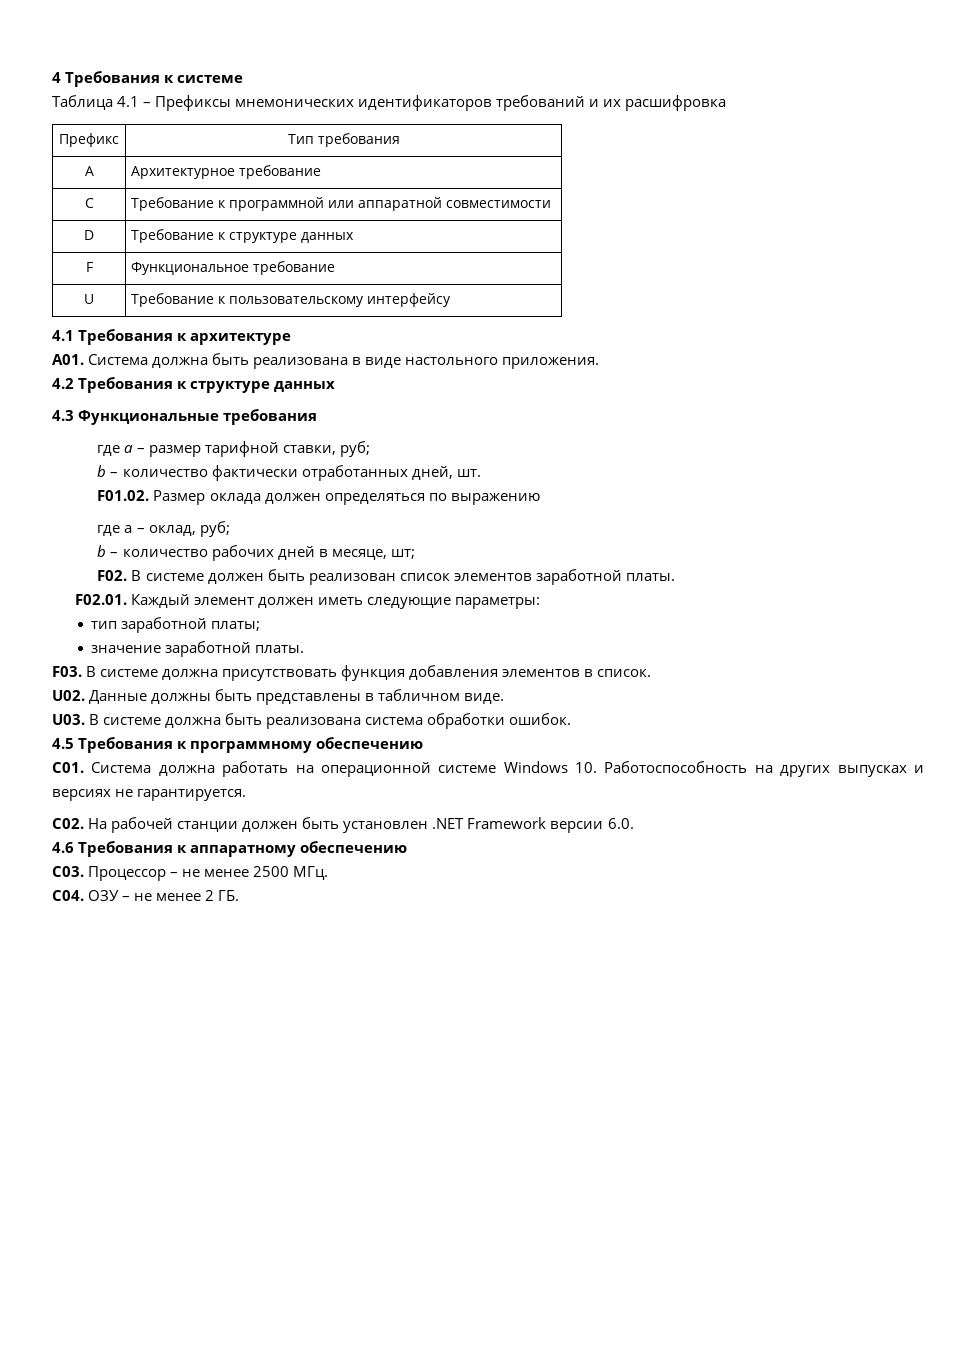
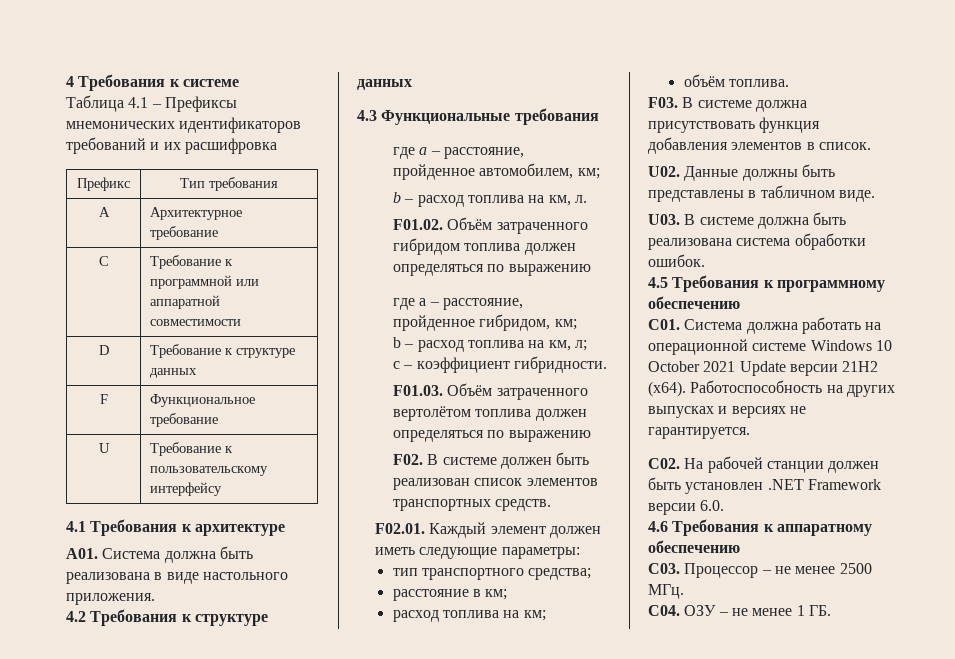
- где a – размер тарифной ставки, руб;
- b – количество фактически отработанных дней, шт.
- F01.02. Размер оклада должен определяться по выражению
+ где a – расстояние, пройденное автомобилем, км;
+ b – расход топлива на км, л.
+ F01.02. Объём затраченного гибридом топлива должен определяться по выражению
- где a – оклад, руб;
- b – количество рабочих дней в месяце, шт;
+ где a – расстояние, пройденное гибридом, км;
+ b – расход топлива на км, л;
+ c – коэффициент гибридности.
+ F01.03. Объём затраченного вертолётом топлива должен определяться по выражению
- F02. В системе должен быть реализован список элементов заработной платы.
+ F02. В системе должен быть реализован список элементов транспортных средств.
- тип заработной платы;
- значение заработной платы.
+ тип транспортного средства;
+ расстояние в км;
+ расход топлива на км;
+ объём топлива.
- C01. Система должна работать на операционной системе Windows 10. Работоспособность на других выпусках и версиях не гарантируется.
+ C01. Система должна работать на операционной системе Windows 10 October 2021 Update версии 21H2 (x64). Работоспособность на других выпусках и версиях не гарантируется.
- C04. ОЗУ – не менее 2 ГБ.
+ C04. ОЗУ – не менее 1 ГБ.

